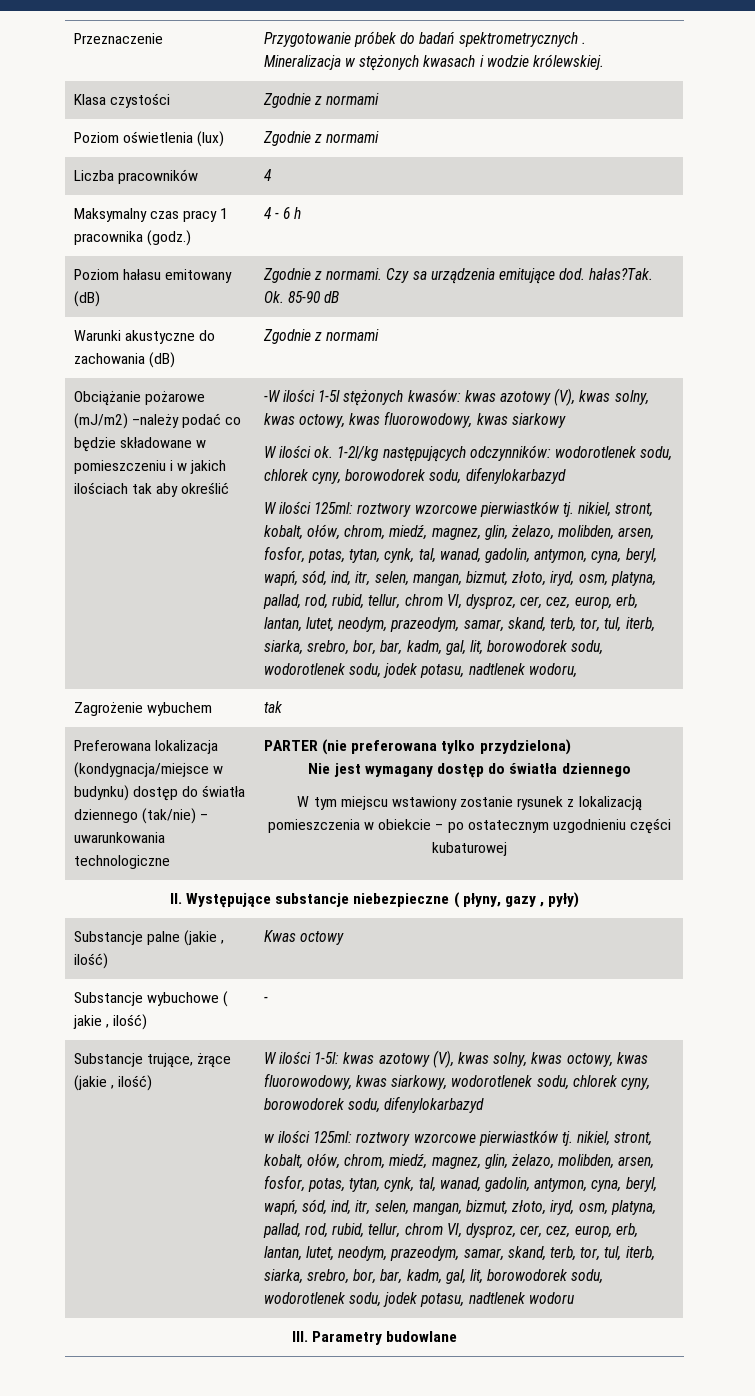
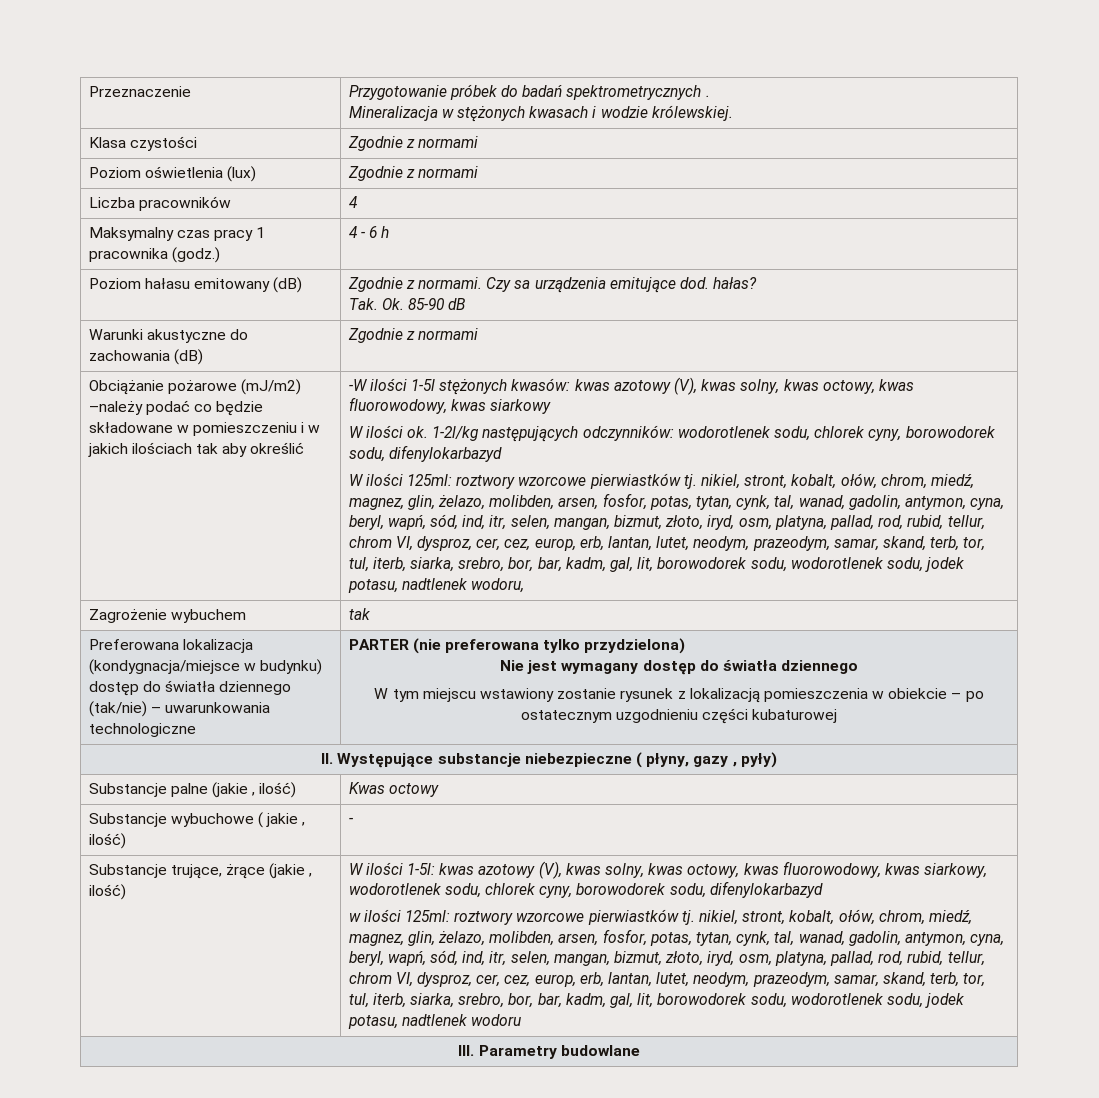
- Poziom hałasu emitowany (dB) | Zgodnie z normami. Czy sa urządzenia emitujące dod. hałas?Tak. Ok. 85-90 dB
+ Poziom hałasu emitowany (dB) | Zgodnie z normami. Czy sa urządzenia emitujące dod. hałas?
+ Tak. Ok. 85-90 dB

